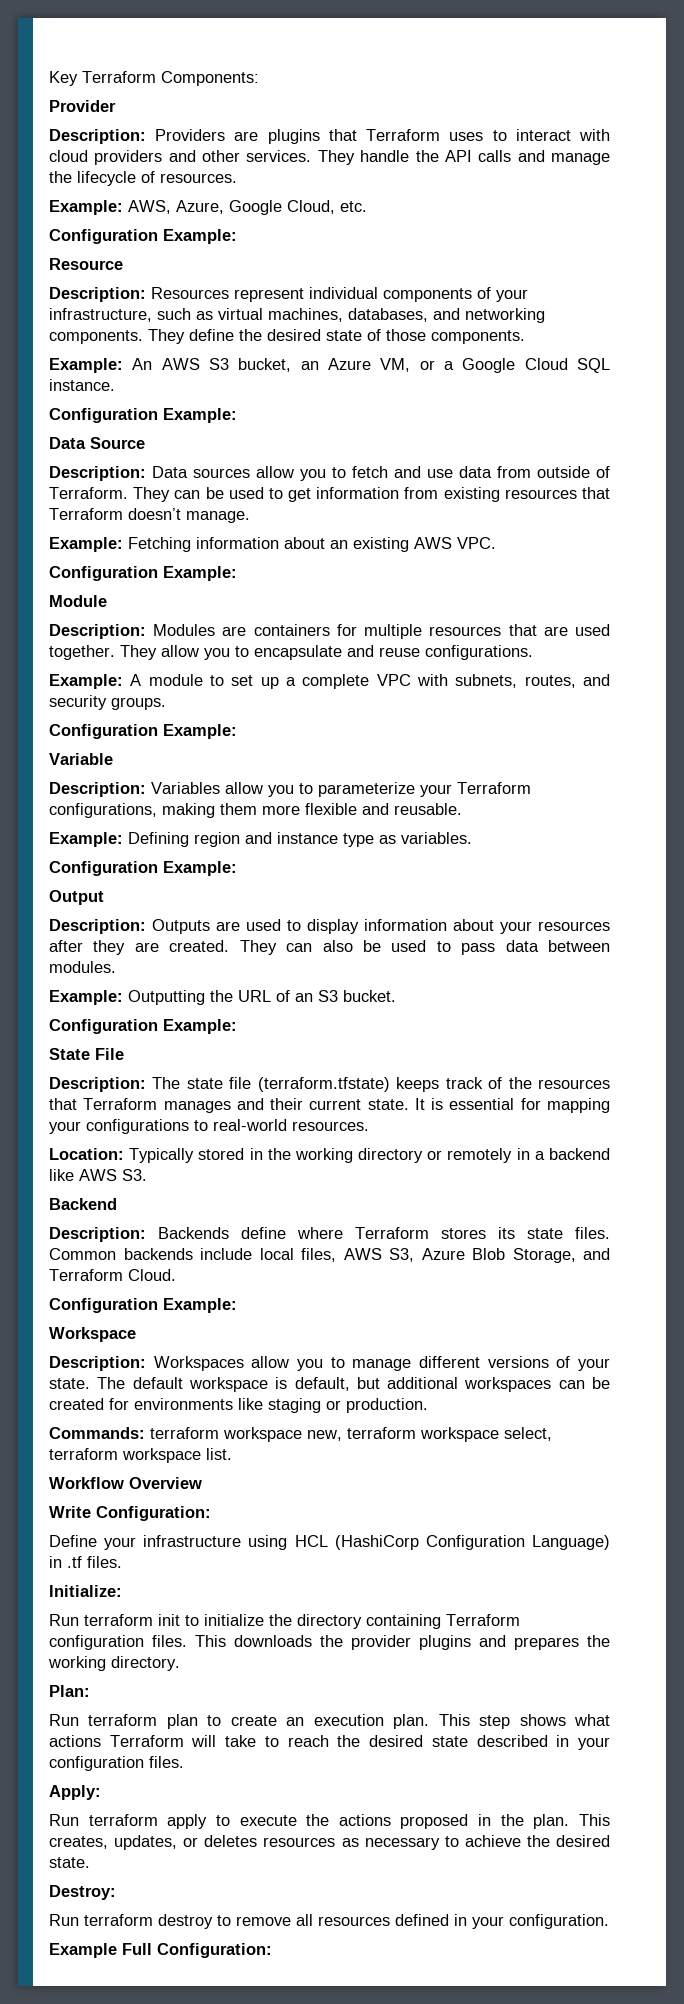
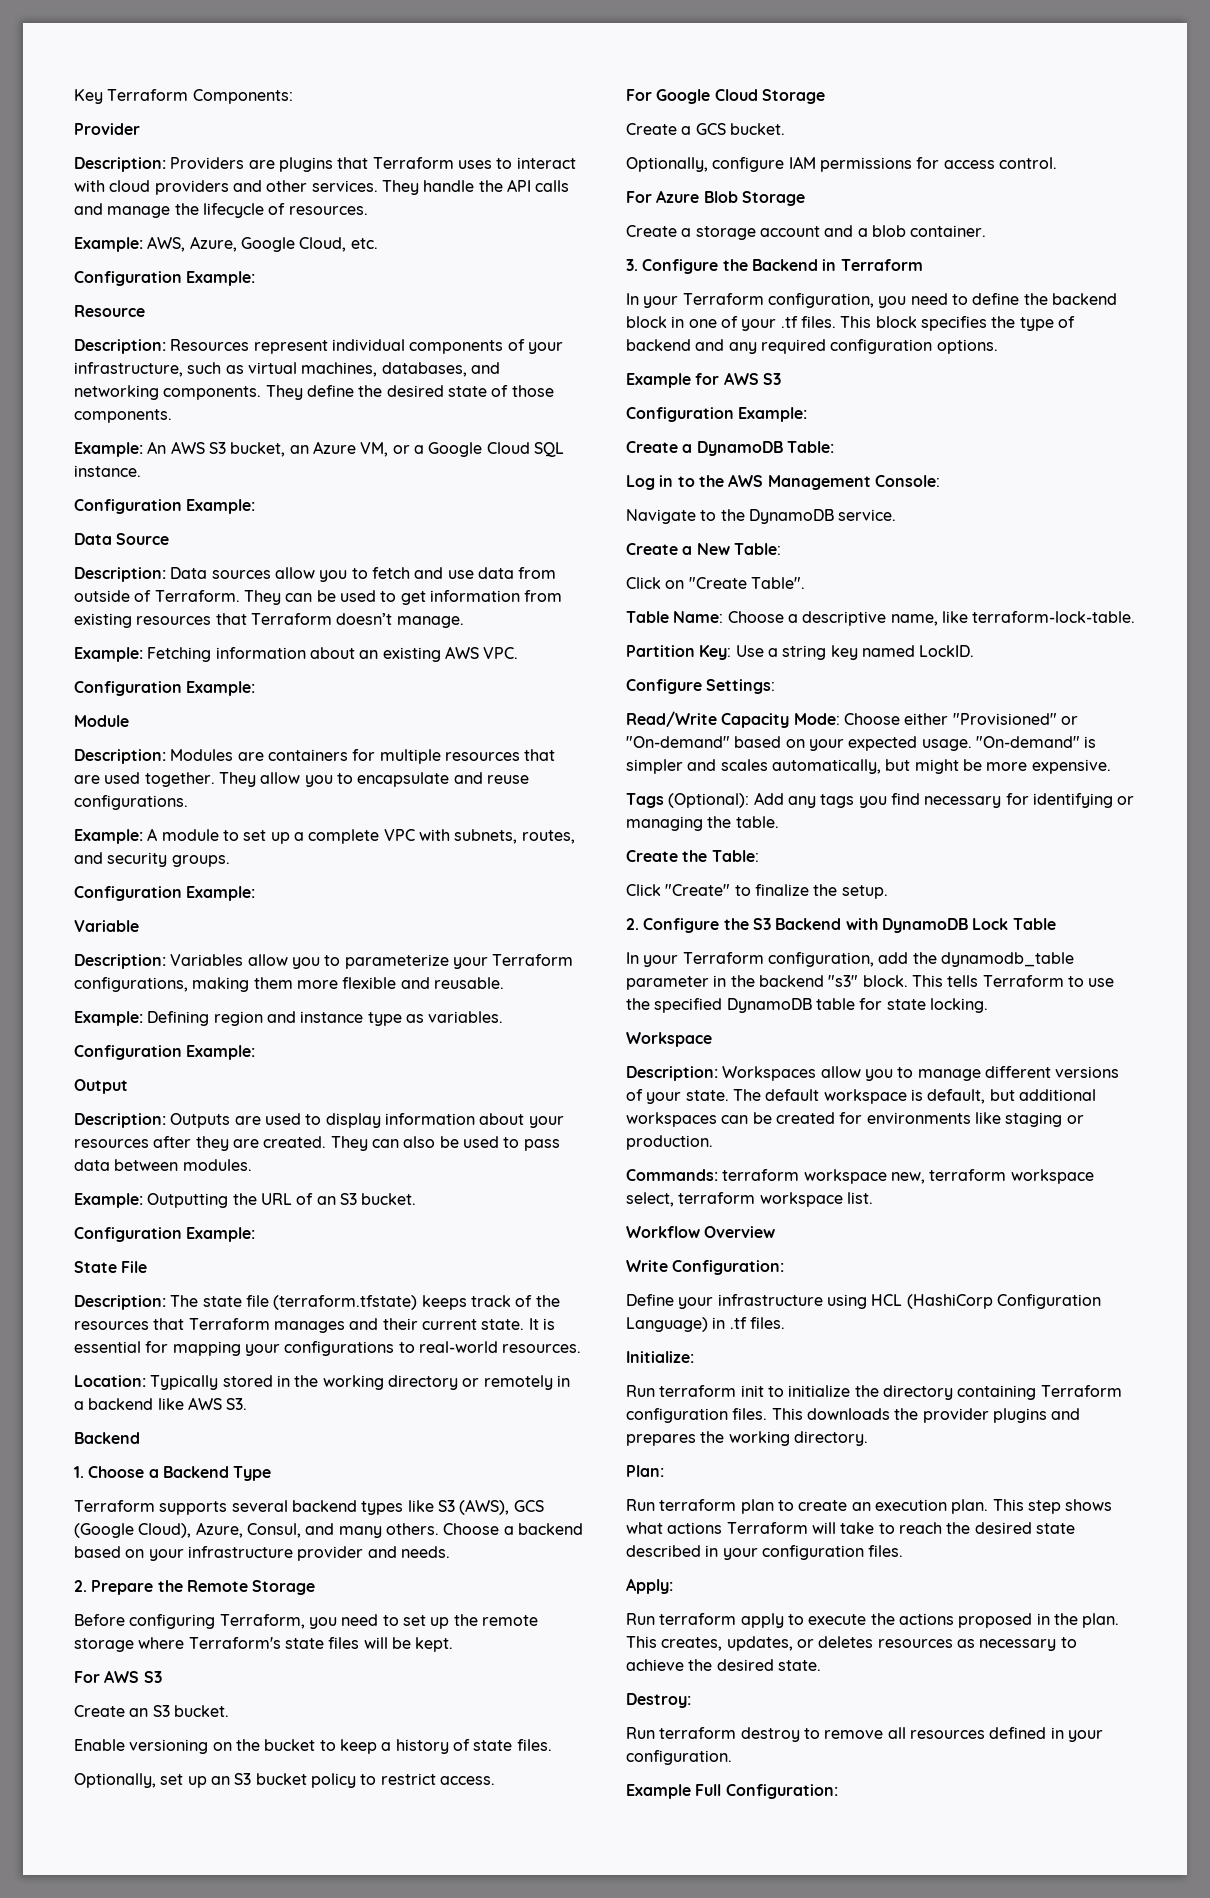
- Description: Backends define where Terraform stores its state files. Common backends include local files, AWS S3, Azure Blob Storage, and Terraform Cloud.
+ 1. Choose a Backend Type
+ Terraform supports several backend types like S3 (AWS), GCS (Google Cloud), Azure, Consul, and many others. Choose a backend based on your infrastructure provider and needs.
+ 2. Prepare the Remote Storage
+ Before configuring Terraform, you need to set up the remote storage where Terraform's state files will be kept.
+ For AWS S3
+ Create an S3 bucket.
+ Enable versioning on the bucket to keep a history of state files.
+ Optionally, set up an S3 bucket policy to restrict access.
+ For Google Cloud Storage
+ Create a GCS bucket.
+ Optionally, configure IAM permissions for access control.
+ For Azure Blob Storage
+ Create a storage account and a blob container.
+ 3. Configure the Backend in Terraform
+ In your Terraform configuration, you need to define the backend block in one of your .tf files. This block specifies the type of backend and any required configuration options.
+ Example for AWS S3
  Configuration Example:
+ Create a DynamoDB Table:
+ Log in to the AWS Management Console:
+ Navigate to the DynamoDB service.
+ Create a New Table:
+ Click on "Create Table".
+ Table Name: Choose a descriptive name, like terraform-lock-table.
+ Partition Key: Use a string key named LockID.
+ Configure Settings:
+ Read/Write Capacity Mode: Choose either "Provisioned" or "On-demand" based on your expected usage. "On-demand" is simpler and scales automatically, but might be more expensive.
+ Tags (Optional): Add any tags you find necessary for identifying or managing the table.
+ Create the Table:
+ Click "Create" to finalize the setup.
+ 2. Configure the S3 Backend with DynamoDB Lock Table
+ In your Terraform configuration, add the dynamodb_table parameter in the backend "s3" block. This tells Terraform to use the specified DynamoDB table for state locking.

